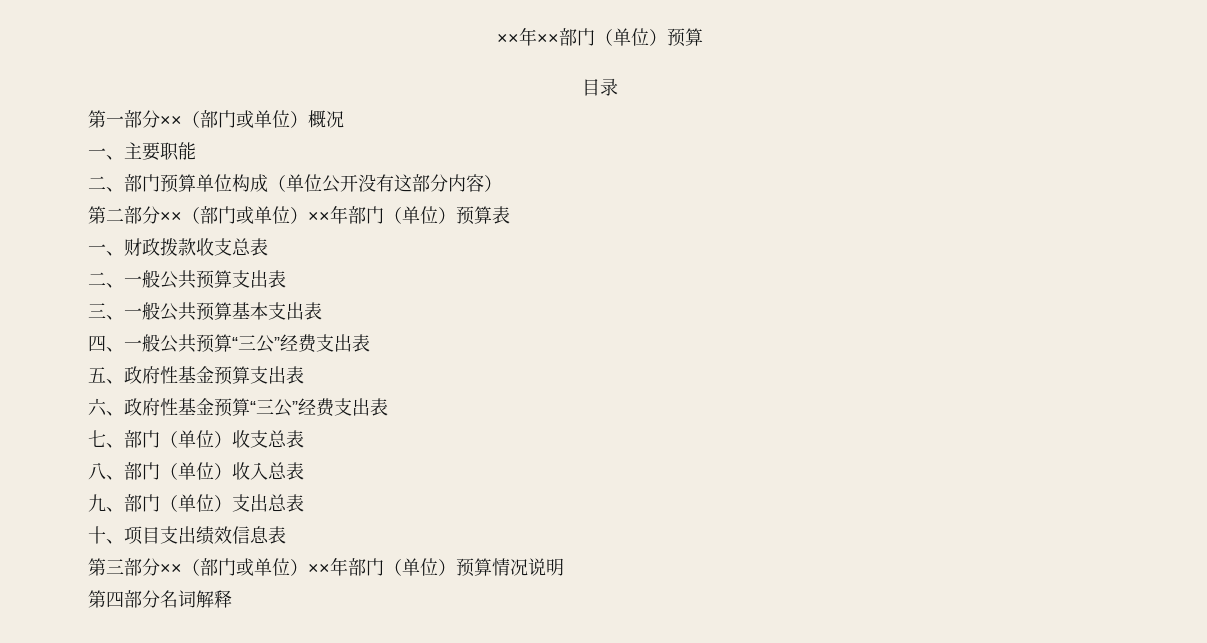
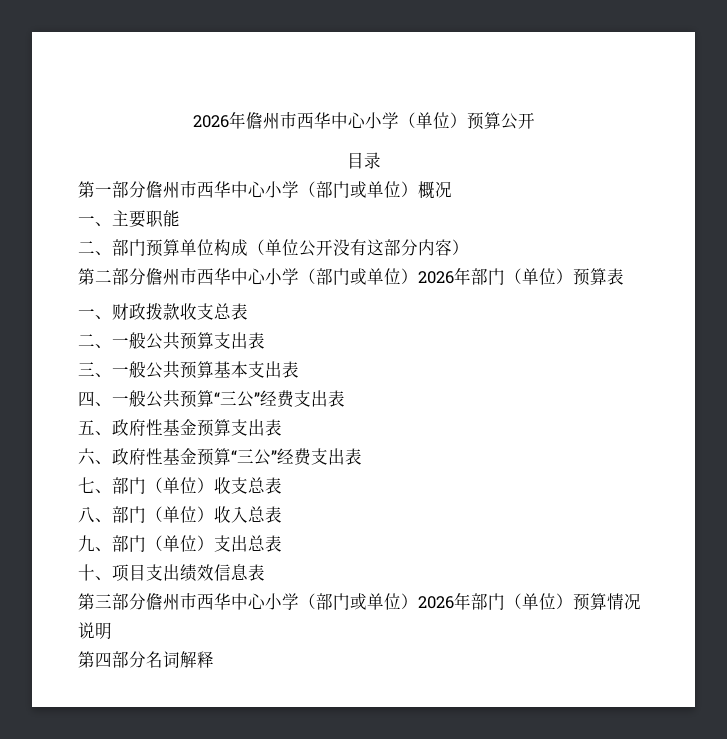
- ××年××部门（单位）预算
+ 2026年儋州市西华中心小学（单位）预算公开
- 第一部分××（部门或单位）概况
+ 第一部分儋州市西华中心小学（部门或单位）概况
- 第二部分××（部门或单位）××年部门（单位）预算表
+ 第二部分儋州市西华中心小学（部门或单位）2026年部门（单位）预算表
- 第三部分××（部门或单位）××年部门（单位）预算情况说明
+ 第三部分儋州市西华中心小学（部门或单位）2026年部门（单位）预算情况说明

